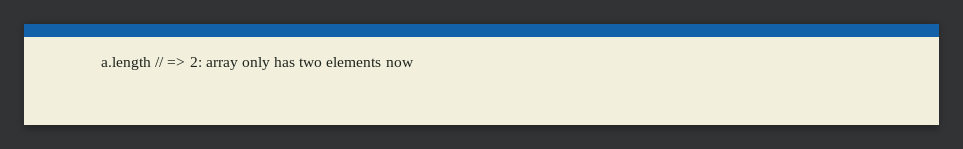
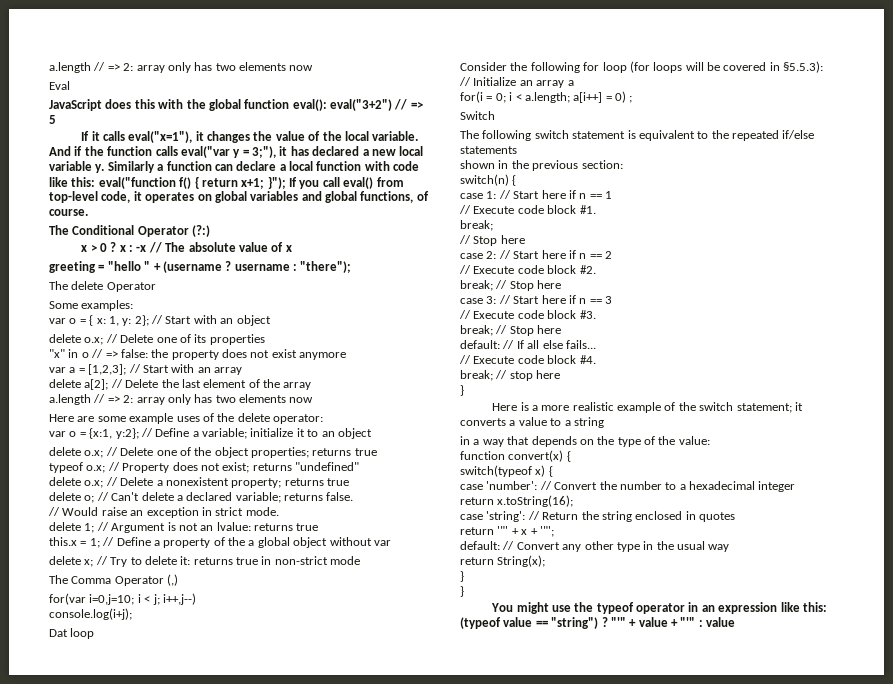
+ Eval
+ JavaScript does this with the global function eval(): eval("3+2") // => 5
+ If it calls eval("x=1"), it changes the value of the local variable. And if the function calls eval("var y = 3;"), it has declared a new local variable y. Similarly a function can declare a local function with code like this: eval("function f() { return x+1; }"); If you call eval() from top-level code, it operates on global variables and global functions, of course.
+ The Conditional Operator (?:)
+ x > 0 ? x : -x // The absolute value of x
+ greeting = "hello " + (username ? username : "there");
+ The delete Operator
+ Some examples:
+ var o = { x: 1, y: 2}; // Start with an object
+ delete o.x; // Delete one of its properties
+ "x" in o // => false: the property does not exist anymore
+ var a = [1,2,3]; // Start with an array
+ delete a[2]; // Delete the last element of the array
+ a.length // => 2: array only has two elements now
+ Here are some example uses of the delete operator:
+ var o = {x:1, y:2}; // Define a variable; initialize it to an object
+ delete o.x; // Delete one of the object properties; returns true
+ typeof o.x; // Property does not exist; returns "undefined"
+ delete o.x; // Delete a nonexistent property; returns true
+ delete o; // Can't delete a declared variable; returns false.
+ // Would raise an exception in strict mode.
+ delete 1; // Argument is not an lvalue: returns true
+ this.x = 1; // Define a property of the a global object without var
+ delete x; // Try to delete it: returns true in non-strict mode
+ The Comma Operator (,)
+ for(var i=0,j=10; i < j; i++,j--)
+ console.log(i+j);
+ Dat loop
+ Consider the following for loop (for loops will be covered in §5.5.3):
+ // Initialize an array a
+ for(i = 0; i < a.length; a[i++] = 0) ;
+ Switch
+ The following switch statement is equivalent to the repeated if/else statements
+ shown in the previous section:
+ switch(n) {
+ case 1: // Start here if n == 1
+ // Execute code block #1.
+ break;
+ // Stop here
+ case 2: // Start here if n == 2
+ // Execute code block #2.
+ break; // Stop here
+ case 3: // Start here if n == 3
+ // Execute code block #3.
+ break; // Stop here
+ default: // If all else fails...
+ // Execute code block #4.
+ break; // stop here
+ }
+ Here is a more realistic example of the switch statement; it converts a value to a string
+ in a way that depends on the type of the value:
+ function convert(x) {
+ switch(typeof x) {
+ case 'number': // Convert the number to a hexadecimal integer
+ return x.toString(16);
+ case 'string': // Return the string enclosed in quotes
+ return '"' + x + '"';
+ default: // Convert any other type in the usual way
+ return String(x);
+ }
+ }
+ You might use the typeof operator in an expression like this: (typeof value == "string") ? "'" + value + "'" : value

